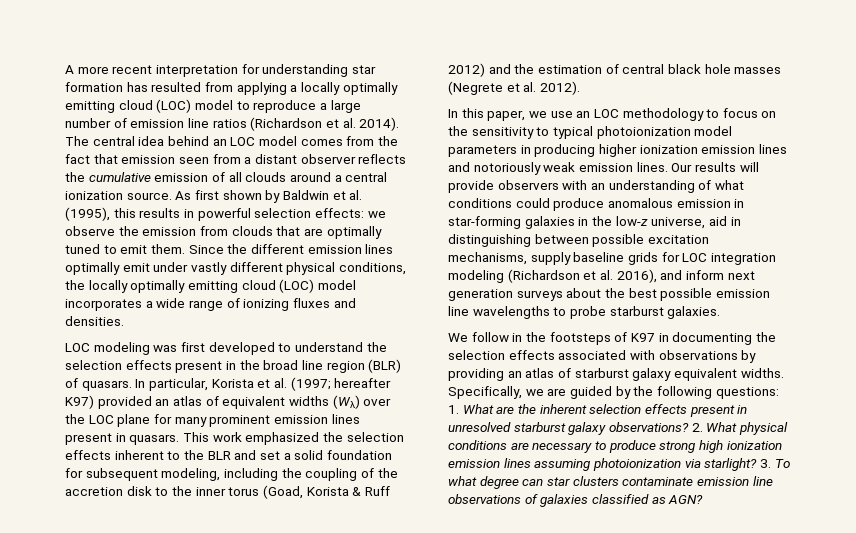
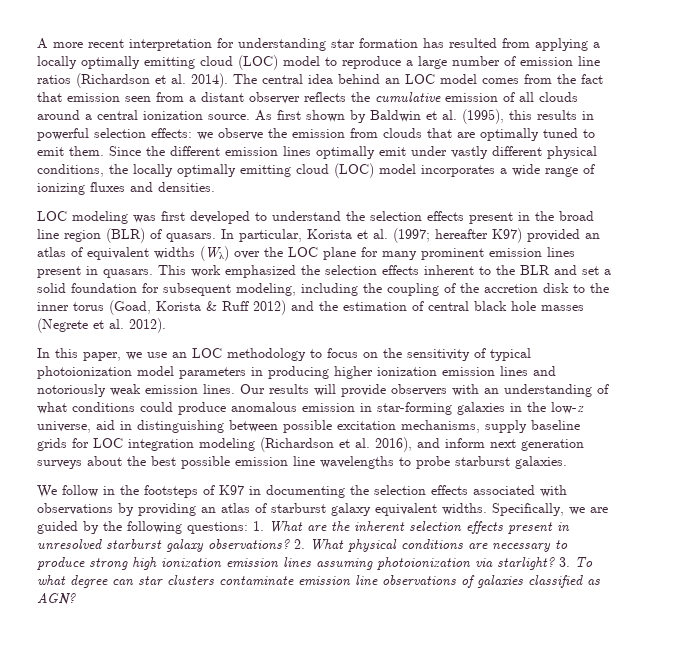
- In this paper, we use an LOC methodology to focus on the sensitivity to typical photoionization model parameters in producing higher ionization emission lines and notoriously weak emission lines.
+ In this paper, we use an LOC methodology to focus on the sensitivity of typical photoionization model parameters in producing higher ionization emission lines and notoriously weak emission lines.

